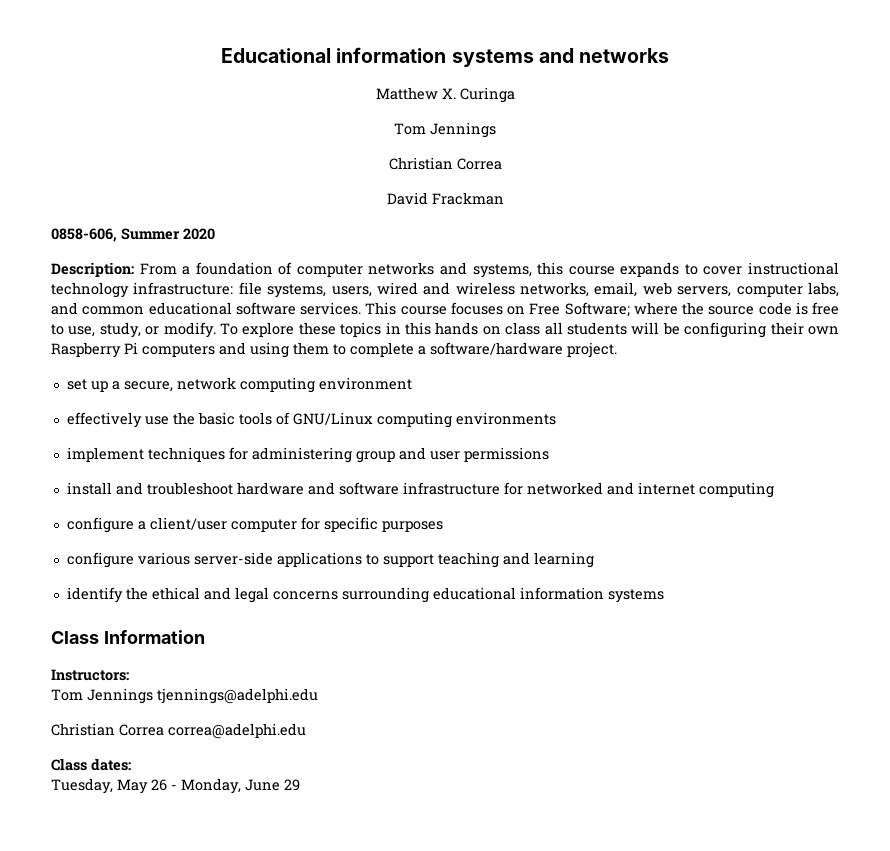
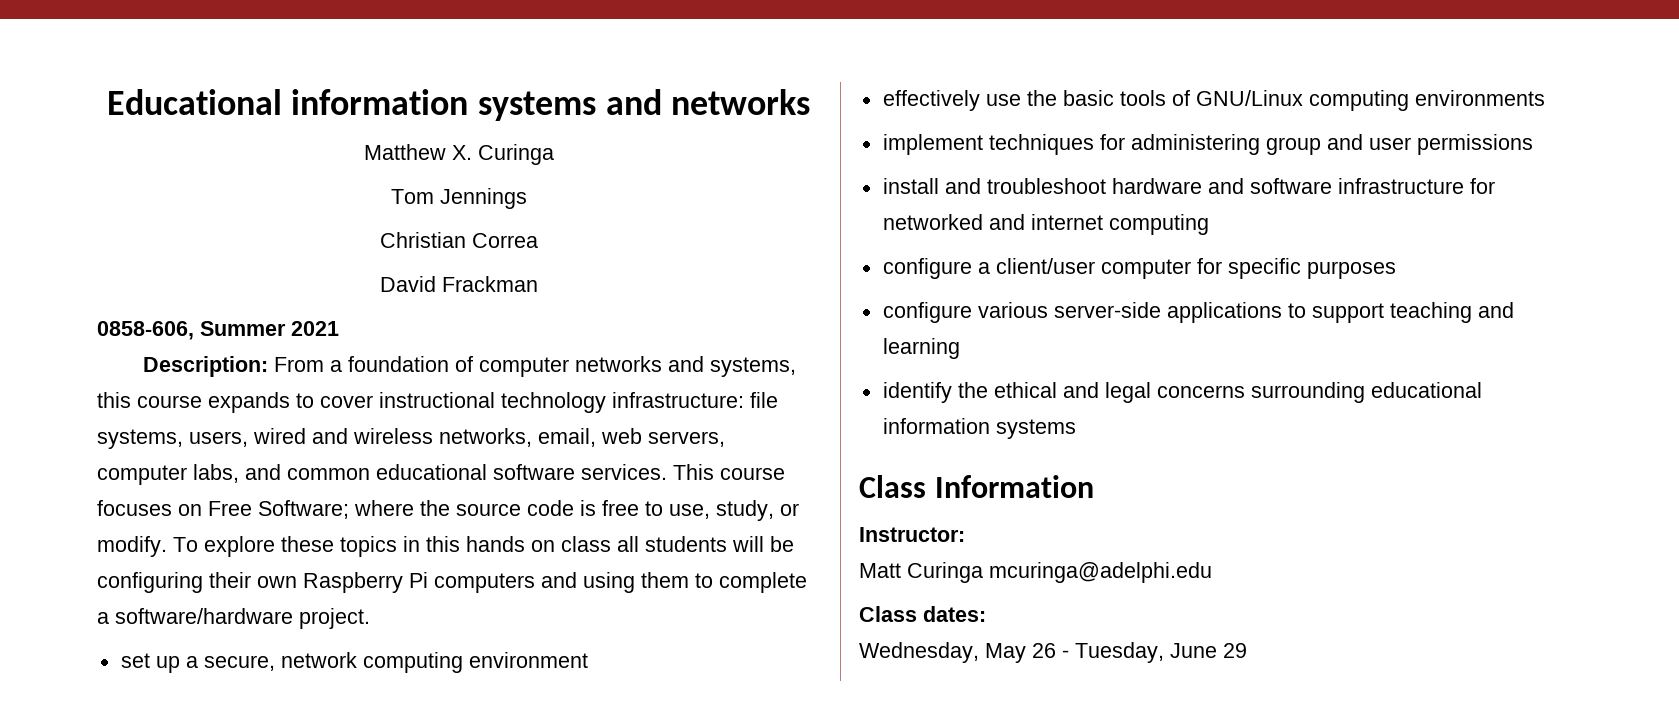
- 0858-606, Summer 2020
+ 0858-606, Summer 2021
- Instructors:
- Tom Jennings tjennings@adelphi.edu
- Christian Correa correa@adelphi.edu
+ Instructor:
+ Matt Curinga mcuringa@adelphi.edu
- Tuesday, May 26 - Monday, June 29
+ Wednesday, May 26 - Tuesday, June 29

